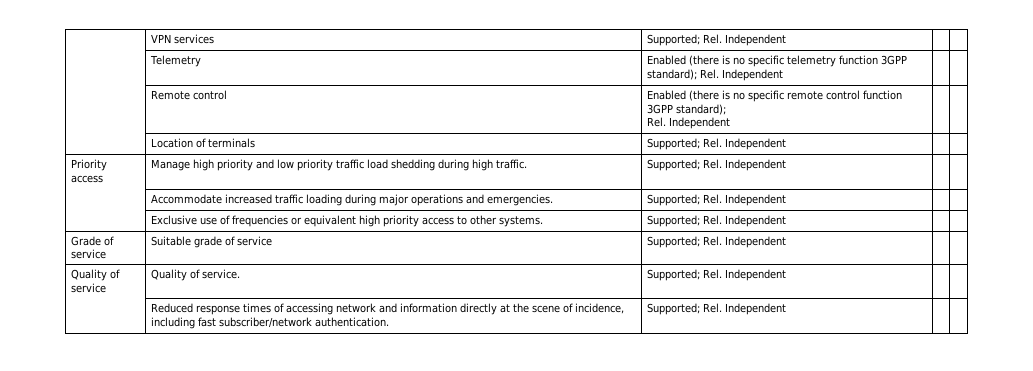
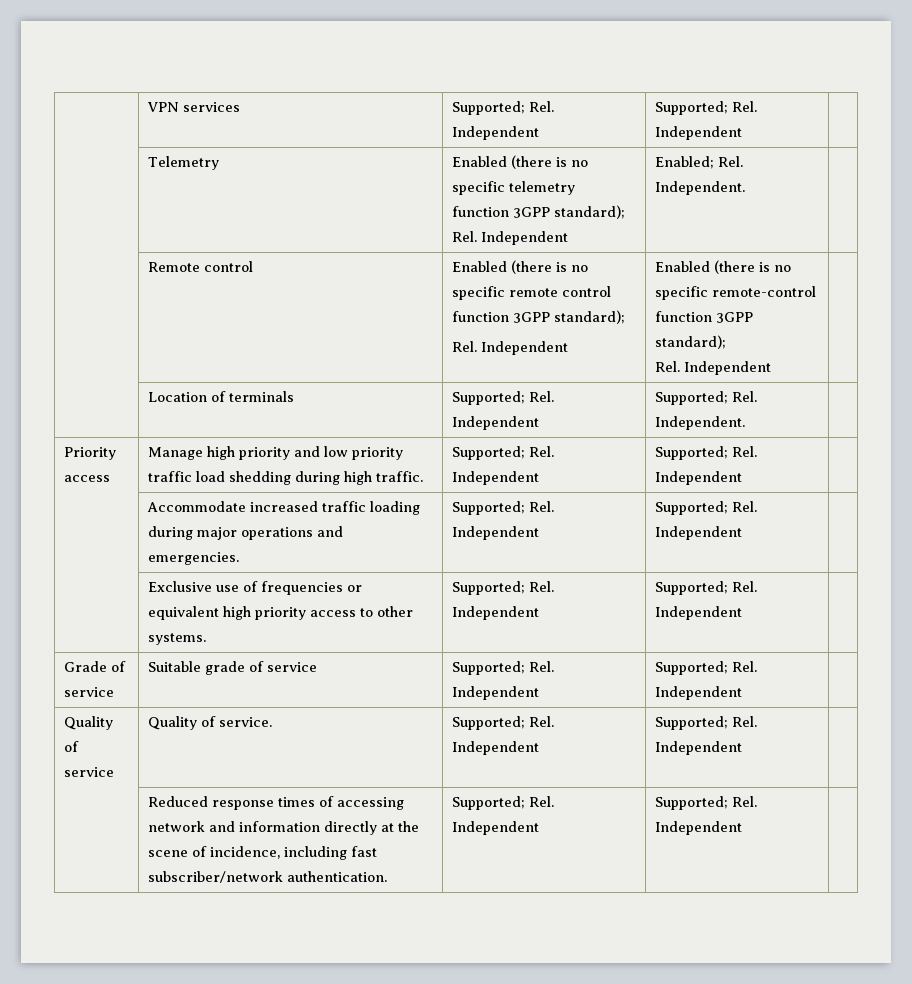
- | VPN services | Supported; Rel. Independent | |
+ | VPN services | Supported; Rel. Independent | Supported; Rel. Independent |
- | Telemetry | Enabled (there is no specific telemetry function 3GPP standard); Rel. Independent | |
+ | Telemetry | Enabled (there is no specific telemetry function 3GPP standard); Rel. Independent | Enabled; Rel. Independent. |
  | Remote control | Enabled (there is no specific remote control function 3GPP standard);
- Rel. Independent | |
+ Rel. Independent | Enabled (there is no specific remote-control function 3GPP standard);
+ Rel. Independent |
- | Location of terminals | Supported; Rel. Independent | |
+ | Location of terminals | Supported; Rel. Independent | Supported; Rel. Independent. |
- Priority access | Manage high priority and low priority traffic load shedding during high traffic. | Supported; Rel. Independent | |
+ Priority access | Manage high priority and low priority traffic load shedding during high traffic. | Supported; Rel. Independent | Supported; Rel. Independent |
- | Accommodate increased traffic loading during major operations and emergencies. | Supported; Rel. Independent | |
+ | Accommodate increased traffic loading during major operations and emergencies. | Supported; Rel. Independent | Supported; Rel. Independent |
- | Exclusive use of frequencies or equivalent high priority access to other systems. | Supported; Rel. Independent | |
+ | Exclusive use of frequencies or equivalent high priority access to other systems. | Supported; Rel. Independent | Supported; Rel. Independent |
- Grade of service | Suitable grade of service | Supported; Rel. Independent | |
+ Grade of service | Suitable grade of service | Supported; Rel. Independent | Supported; Rel. Independent |
- Quality of service | Quality of service. | Supported; Rel. Independent | |
+ Quality of service | Quality of service. | Supported; Rel. Independent | Supported; Rel. Independent |
- | Reduced response times of accessing network and information directly at the scene of incidence, including fast subscriber/network authentication. | Supported; Rel. Independent | |
+ | Reduced response times of accessing network and information directly at the scene of incidence, including fast subscriber/network authentication. | Supported; Rel. Independent | Supported; Rel. Independent |

